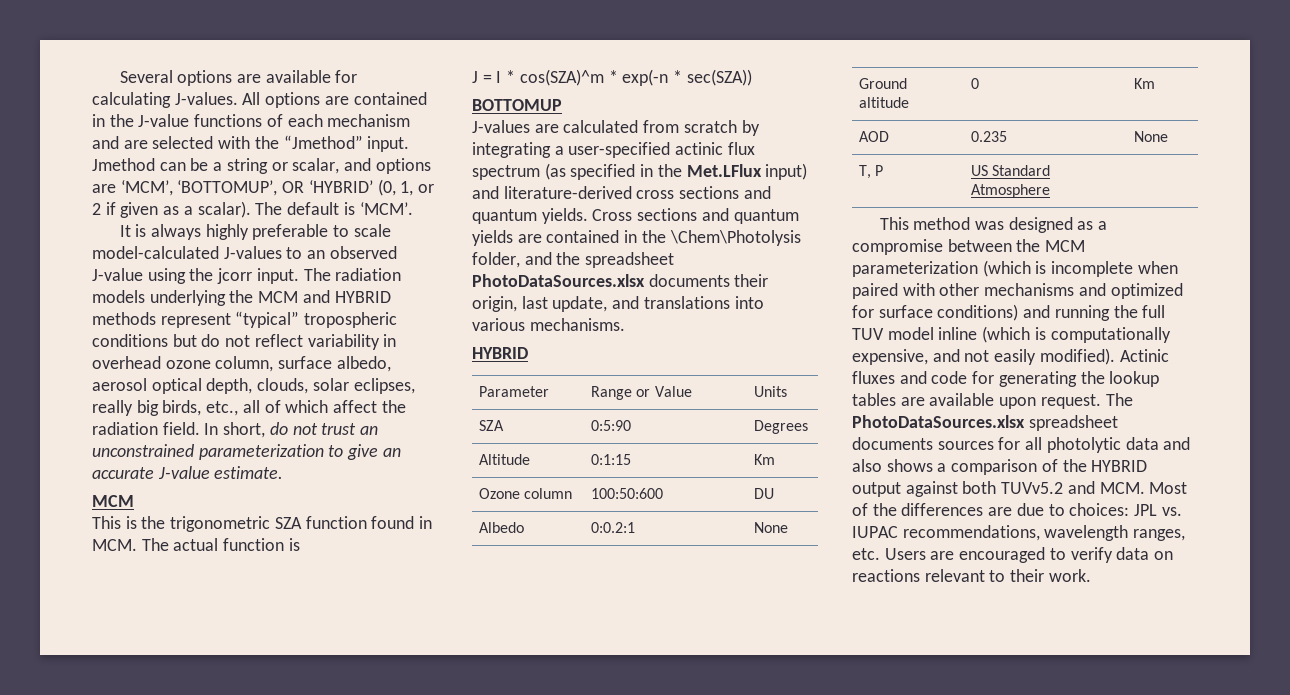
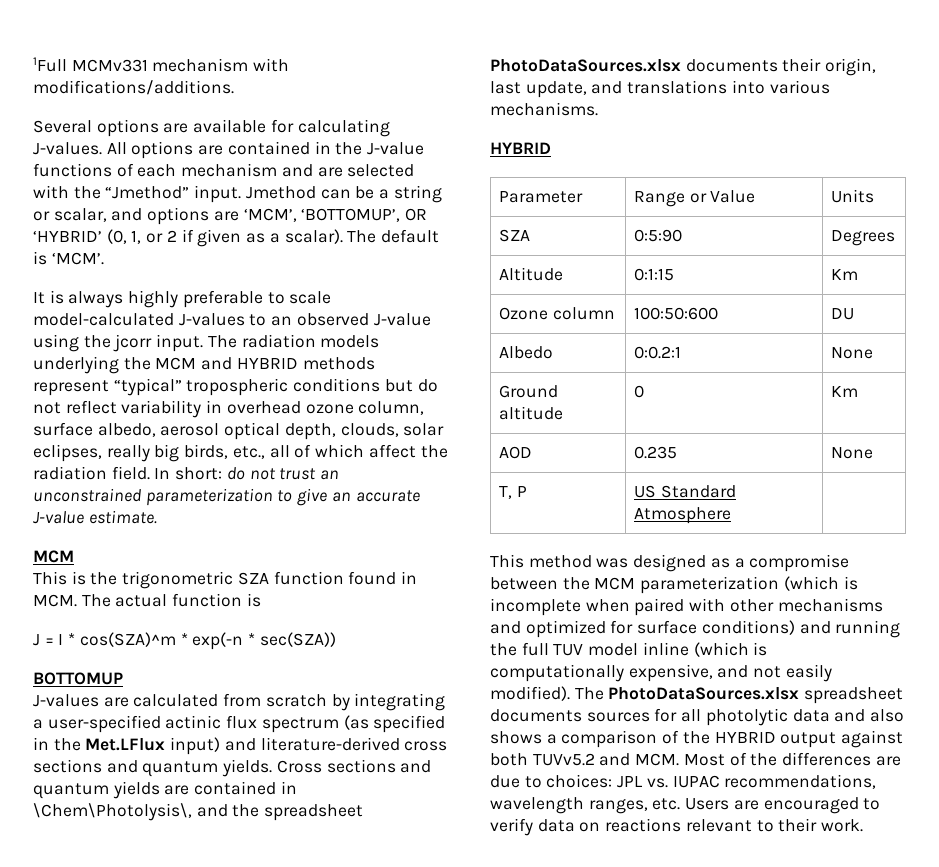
+ 1Full MCMv331 mechanism with modifications/additions.
- In short, do not trust an unconstrained parameterization to give an accurate J-value estimate.
+ In short: do not trust an unconstrained parameterization to give an accurate J-value estimate.
- Cross sections and quantum yields are contained in the \Chem\Photolysis folder, and the spreadsheet PhotoDataSources.xlsx documents their origin, last update, and translations into various mechanisms.
+ Cross sections and quantum yields are contained in \Chem\Photolysis\, and the spreadsheet PhotoDataSources.xlsx documents their origin, last update, and translations into various mechanisms.
- Actinic fluxes and code for generating the lookup tables are available upon request.

